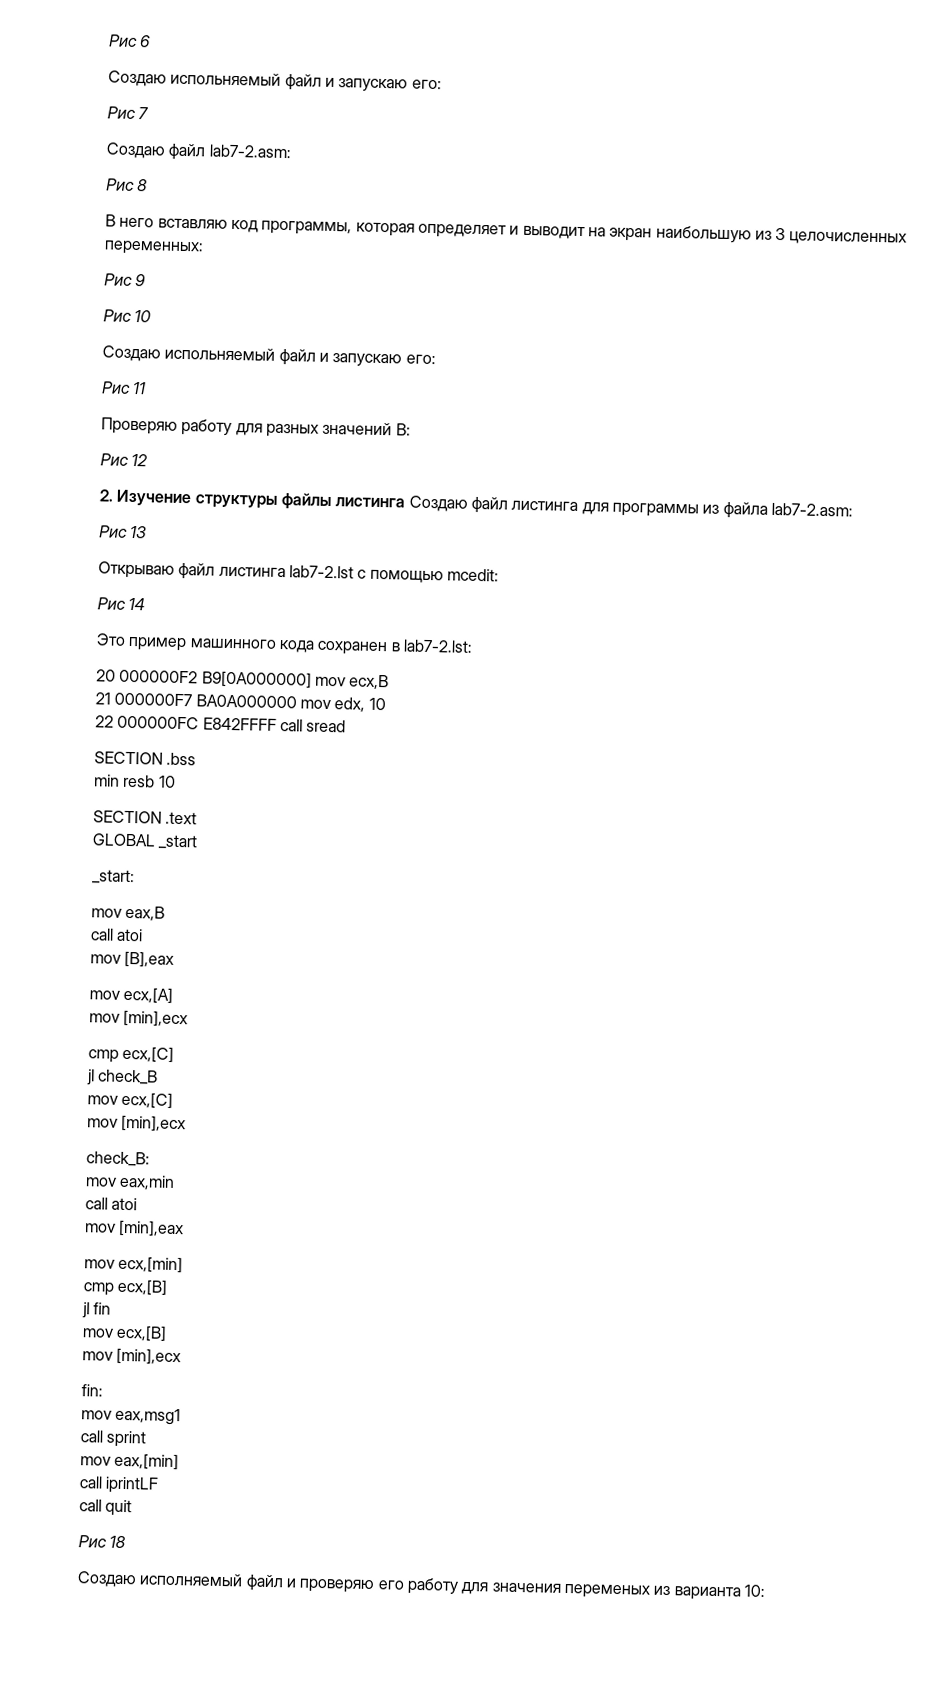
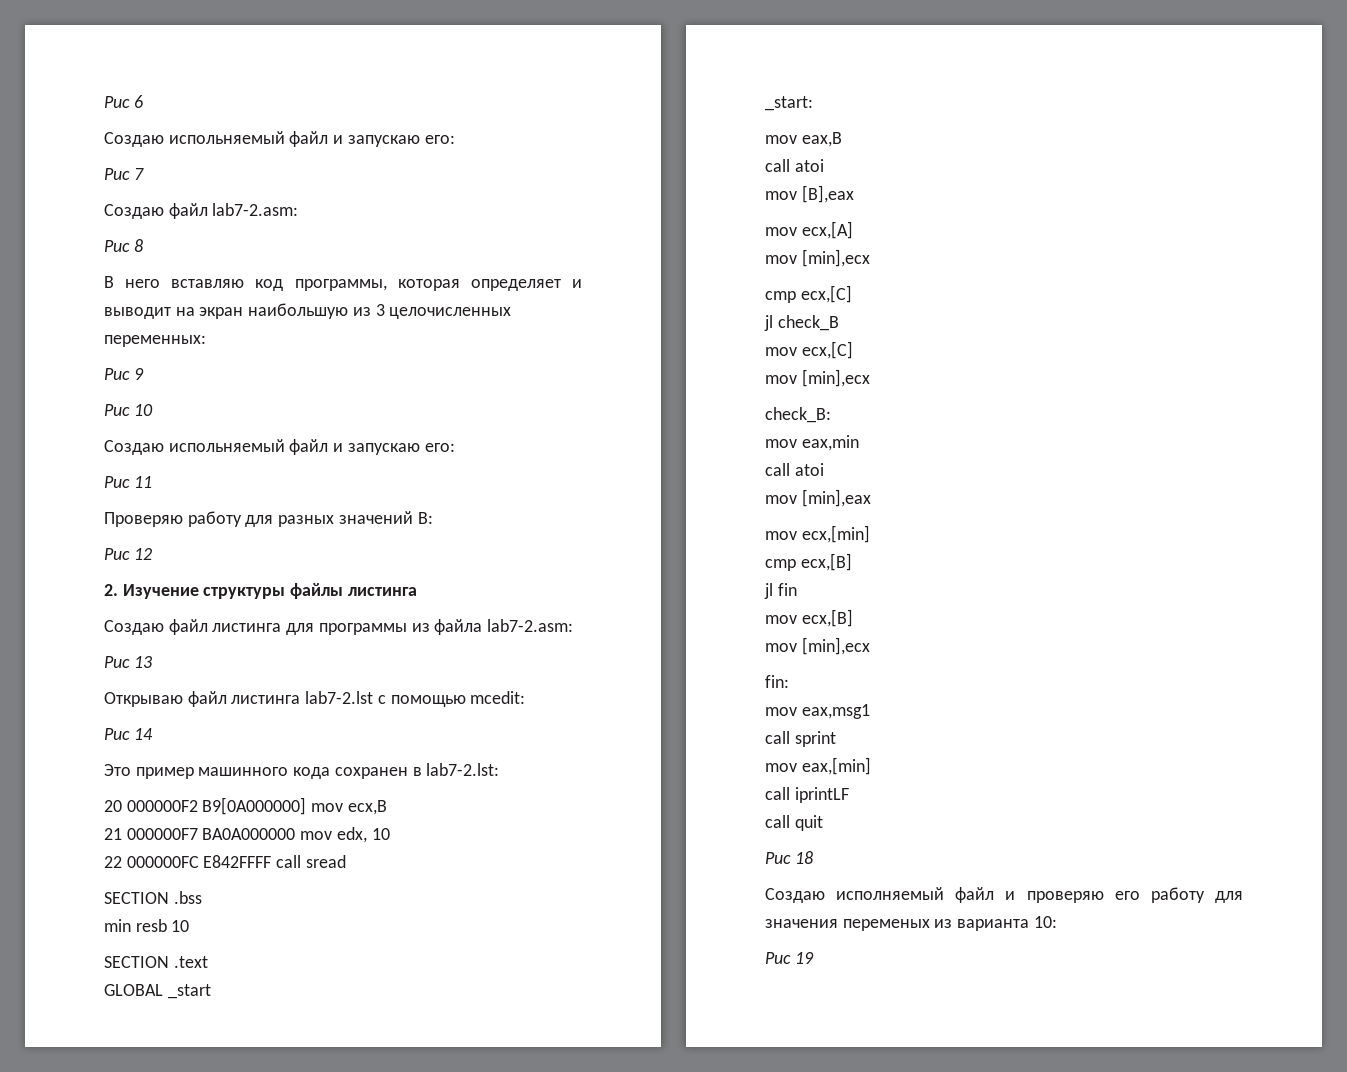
- 2. Изучение структуры файлы листинга Создаю файл листинга для программы из файла lab7-2.asm:
+ 2. Изучение структуры файлы листинга
+ Создаю файл листинга для программы из файла lab7-2.asm:
+ Рис 19

